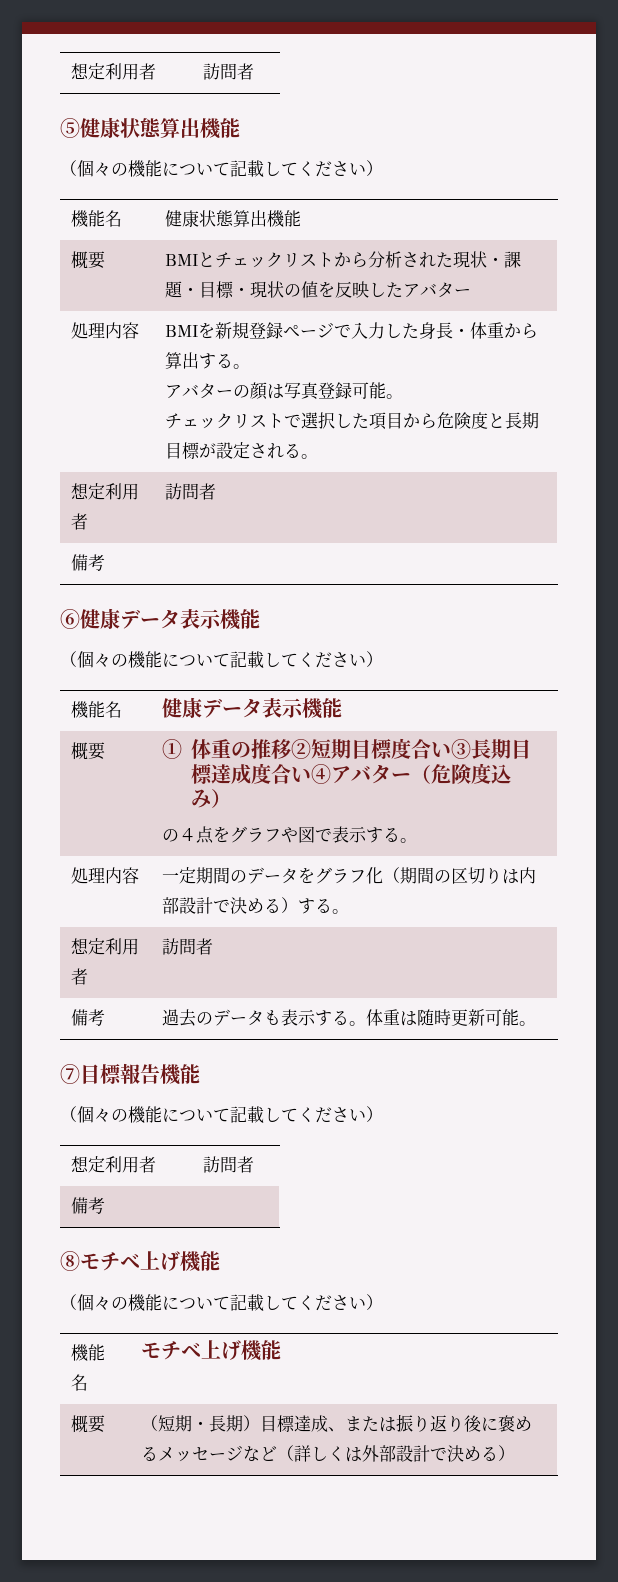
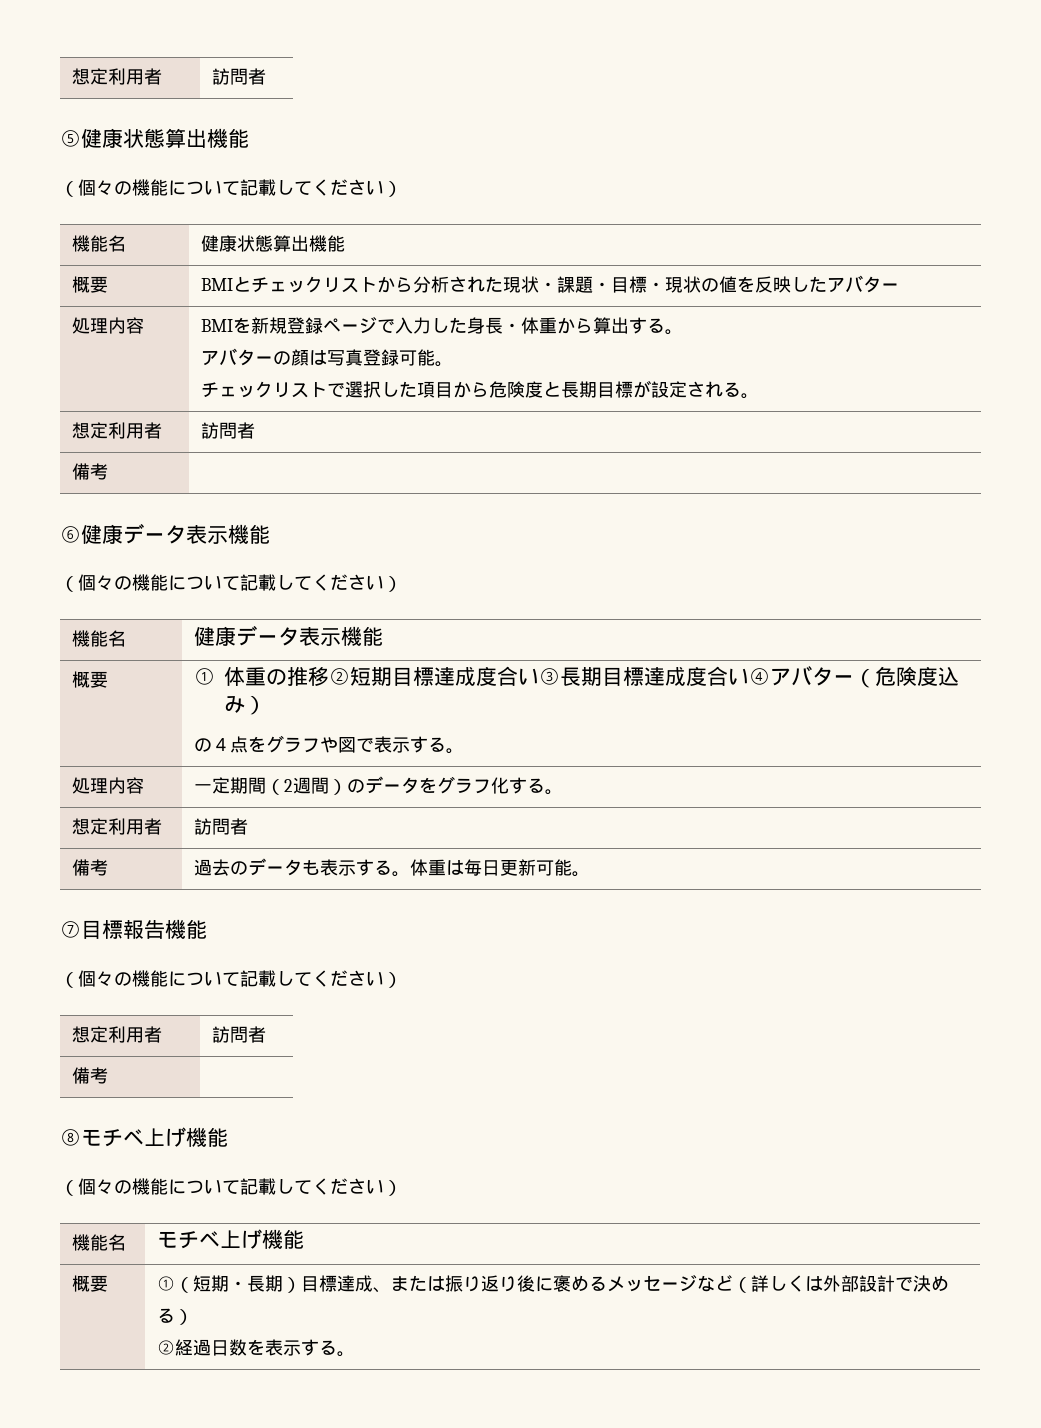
- 概要 | ①体重の推移②短期目標度合い③長期目標達成度合い④アバター（危険度込み）
+ 概要 | ①体重の推移②短期目標達成度合い③長期目標達成度合い④アバター（危険度込み）
- 処理内容 | 一定期間のデータをグラフ化（期間の区切りは内部設計で決める）する。
+ 処理内容 | 一定期間（2週間）のデータをグラフ化する。
- 備考 | 過去のデータも表示する。体重は随時更新可能。
+ 備考 | 過去のデータも表示する。体重は毎日更新可能。
- 概要 | （短期・長期）目標達成、または振り返り後に褒めるメッセージなど（詳しくは外部設計で決める）
+ 概要 | ①（短期・長期）目標達成、または振り返り後に褒めるメッセージなど（詳しくは外部設計で決める）
+ ②経過日数を表示する。

